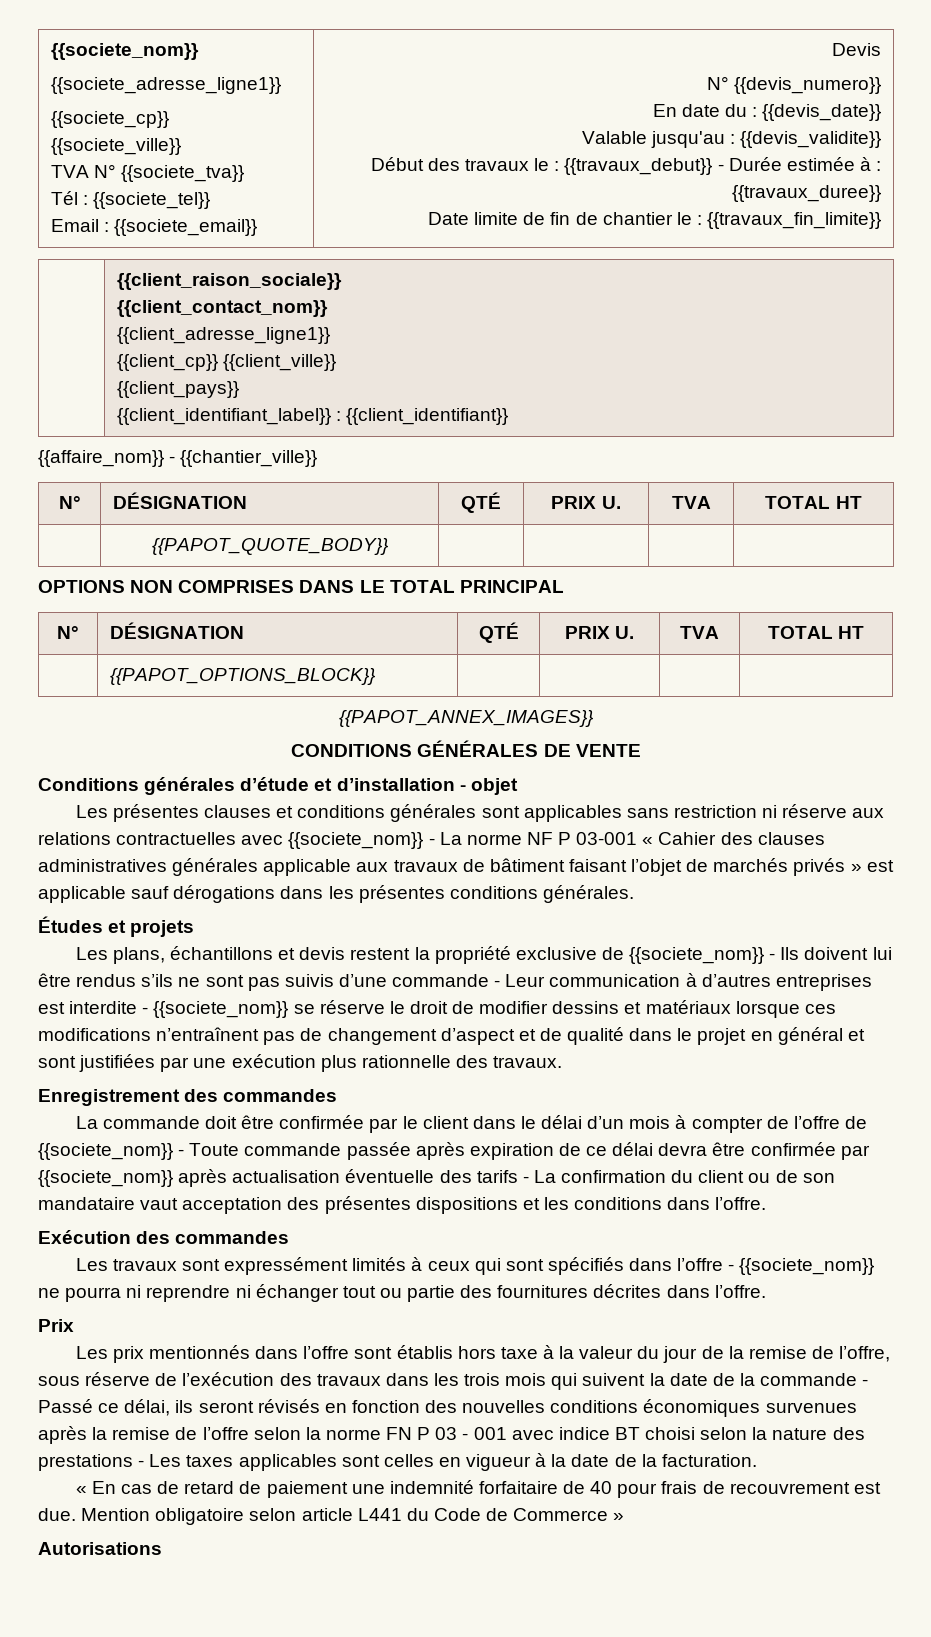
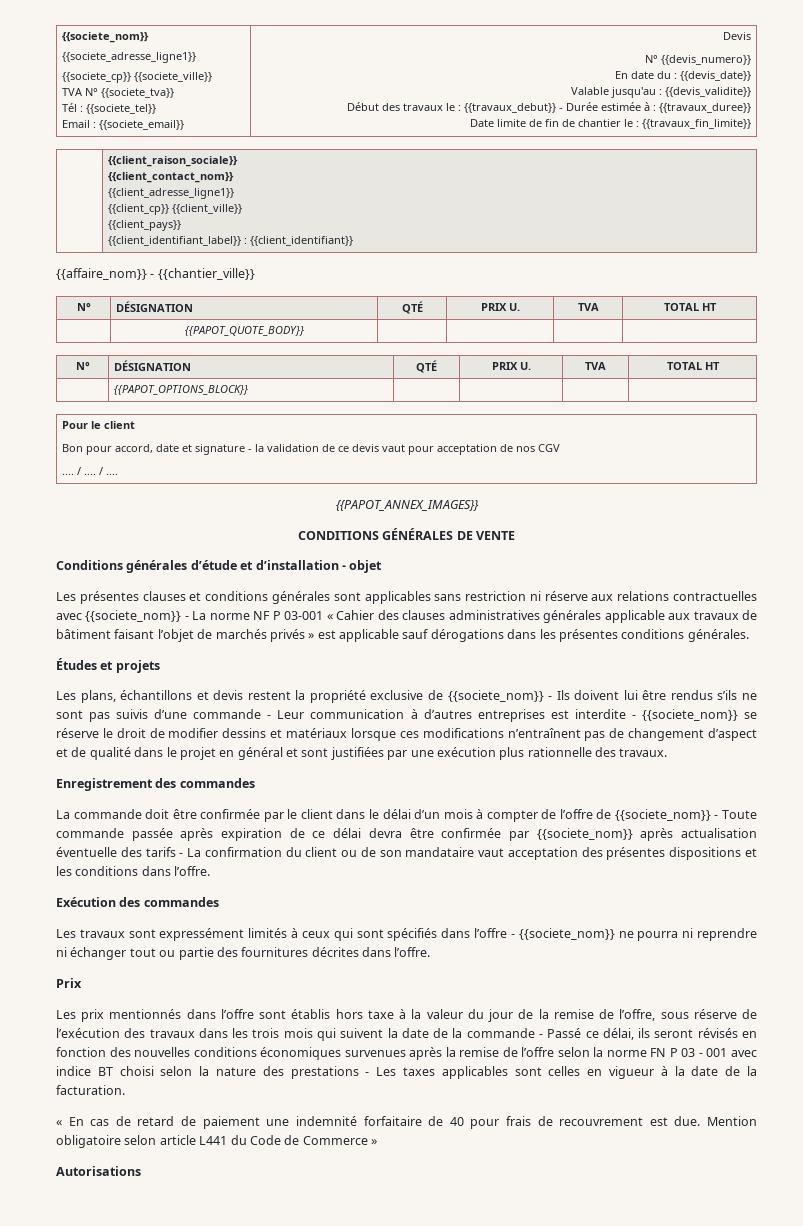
- OPTIONS NON COMPRISES DANS LE TOTAL PRINCIPAL
+ Pour le client
+ Bon pour accord, date et signature - la validation de ce devis vaut pour acceptation de nos CGV
+ .... / .... / ....

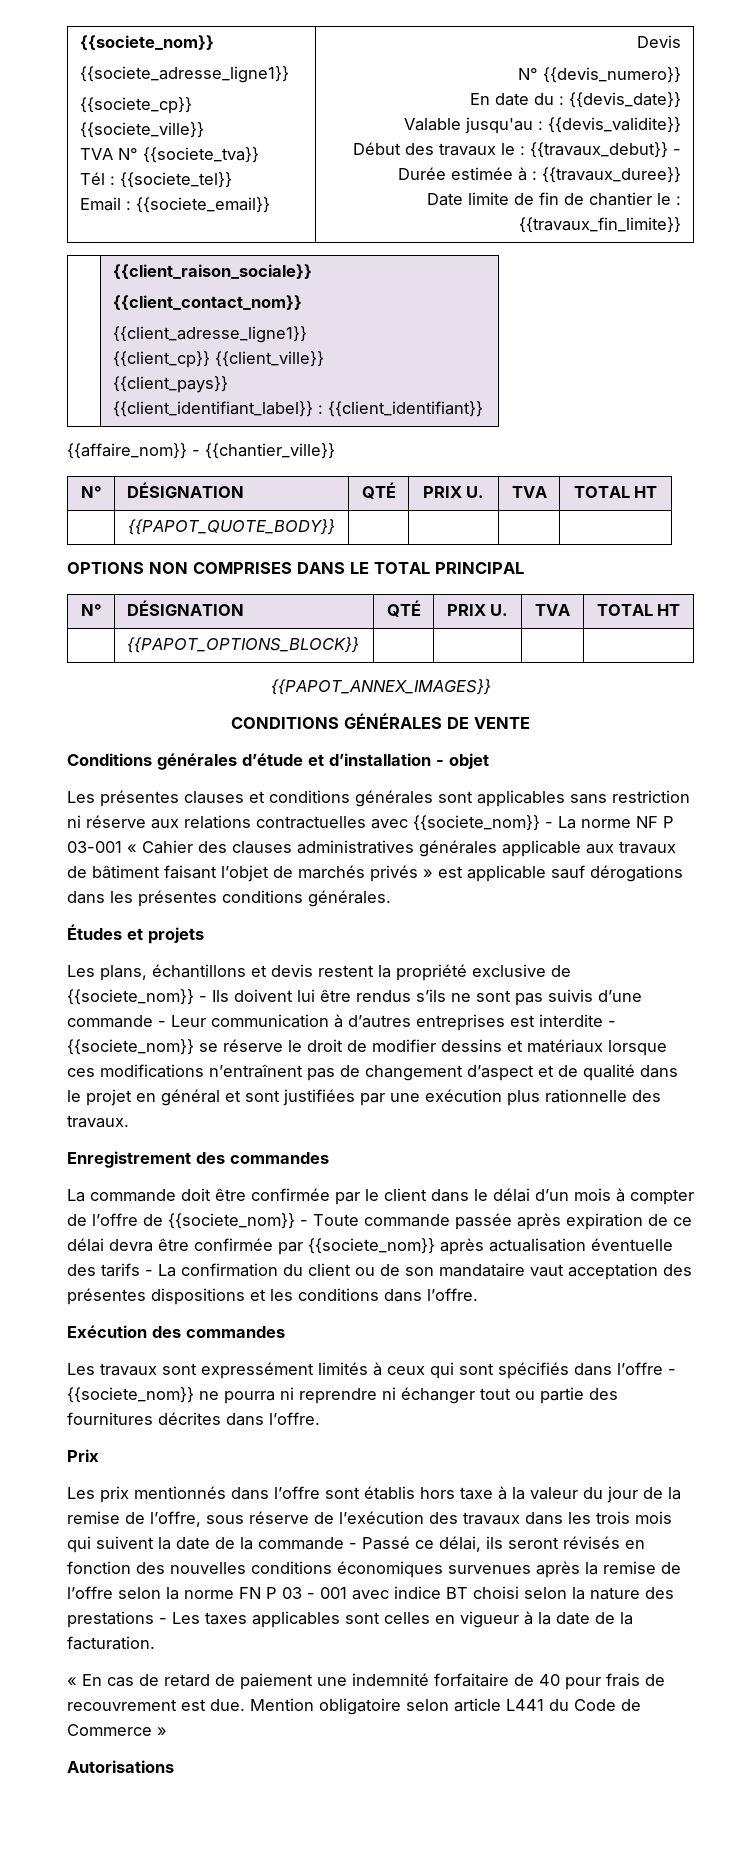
+ OPTIONS NON COMPRISES DANS LE TOTAL PRINCIPAL
- Pour le client
- Bon pour accord, date et signature - la validation de ce devis vaut pour acceptation de nos CGV
- .... / .... / ....

